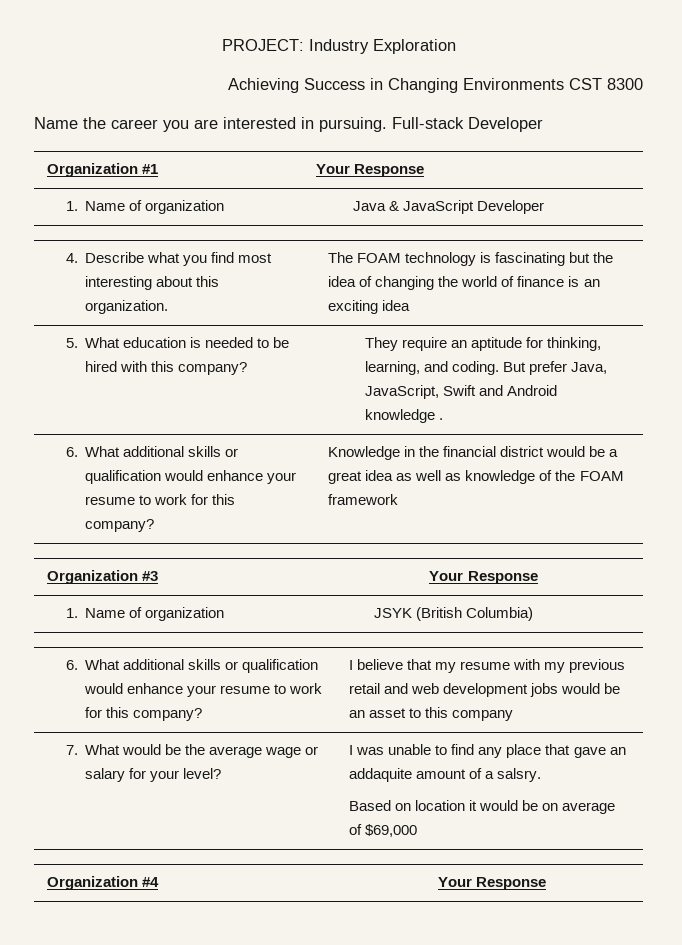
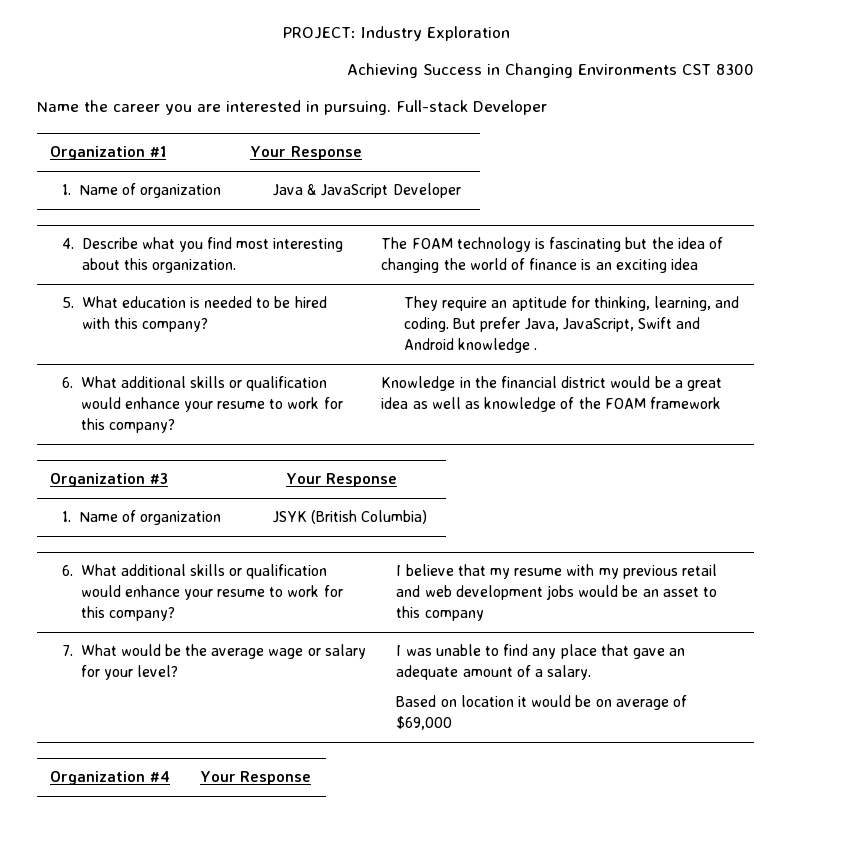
- 7. What would be the average wage or salary for your level? | I was unable to find any place that gave an addaquite amount of a salsry.
+ 7. What would be the average wage or salary for your level? | I was unable to find any place that gave an adequate amount of a salary.

